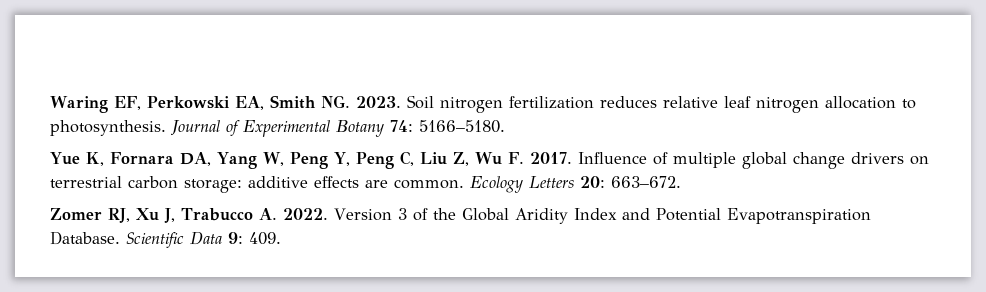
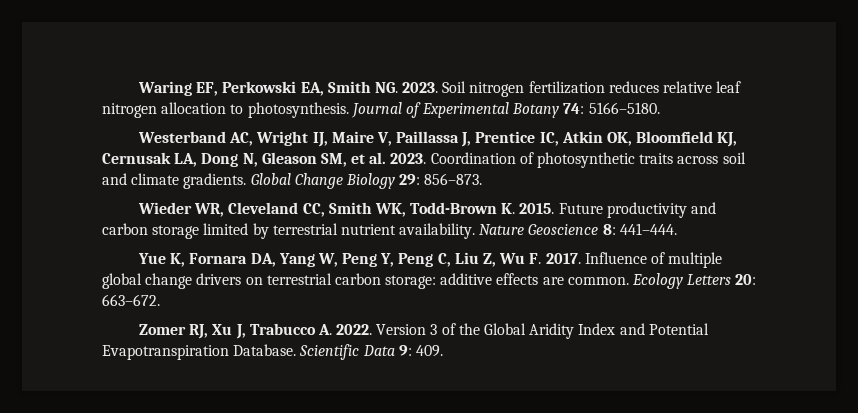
+ Westerband AC, Wright IJ, Maire V, Paillassa J, Prentice IC, Atkin OK, Bloomfield KJ, Cernusak LA, Dong N, Gleason SM, et al. 2023. Coordination of photosynthetic traits across soil and climate gradients. Global Change Biology 29: 856–873.
+ Wieder WR, Cleveland CC, Smith WK, Todd-Brown K. 2015. Future productivity and carbon storage limited by terrestrial nutrient availability. Nature Geoscience 8: 441–444.

